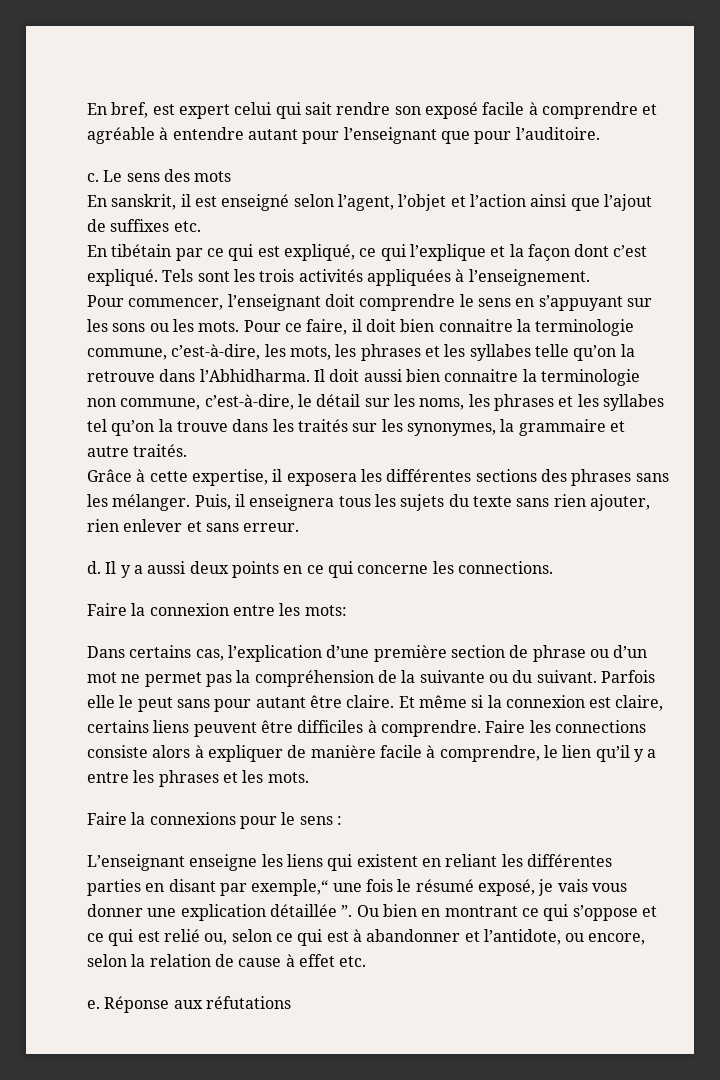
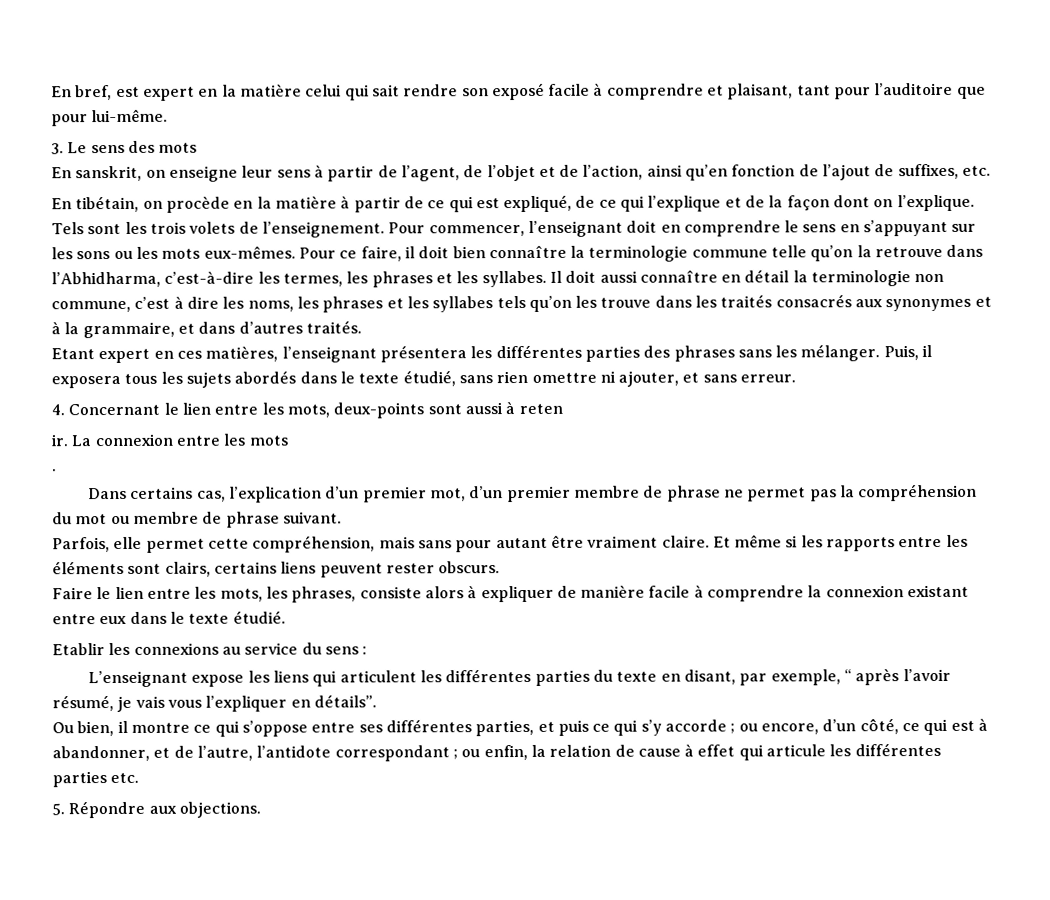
- En bref, est expert celui qui sait rendre son exposé facile à comprendre et agréable à entendre autant pour l’enseignant que pour l’auditoire.
- c. Le sens des mots
+ En bref, est expert en la matière celui qui sait rendre son exposé facile à comprendre et plaisant, tant pour l’auditoire que pour lui-même.
+ 3. Le sens des mots
- En sanskrit, il est enseigné selon l’agent, l’objet et l’action ainsi que l’ajout de suffixes etc.
+ En sanskrit, on enseigne leur sens à partir de l’agent, de l’objet et de l’action, ainsi qu’en fonction de l’ajout de suffixes, etc.
- En tibétain par ce qui est expliqué, ce qui l’explique et la façon dont c’est expliqué.
+ En tibétain, on procède en la matière à partir de ce qui est expliqué, de ce qui l’explique et de la façon dont on l’explique.
- Tels sont les trois activités appliquées à l’enseignement.
- Pour commencer, l’enseignant doit comprendre le sens en s’appuyant sur les sons ou les mots.
+ Tels sont les trois volets de l’enseignement. Pour commencer, l’enseignant doit en comprendre le sens en s’appuyant sur les sons ou les mots eux-mêmes.
- Pour ce faire, il doit bien connaitre la terminologie commune, c’est-à-dire, les mots, les phrases et les syllabes telle qu’on la retrouve dans l’Abhidharma. Il doit aussi bien connaitre la terminologie non commune, c’est-à-dire, le détail sur les noms, les phrases et les syllabes tel qu’on la trouve dans les traités sur les synonymes, la grammaire et autre traités.
- Grâce à cette expertise, il exposera les différentes sections des phrases sans les mélanger.
+ Pour ce faire, il doit bien connaître la terminologie commune telle qu’on la retrouve dans l’Abhidharma, c’est-à-dire les termes, les phrases et les syllabes. Il doit aussi connaître en détail la terminologie non commune, c’est à dire les noms, les phrases et les syllabes tels qu’on les trouve dans les traités consacrés aux synonymes et à la grammaire, et dans d’autres traités.
+ Etant expert en ces matières, l’enseignant présentera les différentes parties des phrases sans les mélanger.
- Puis, il enseignera tous les sujets du texte sans rien ajouter, rien enlever et sans erreur.
- d. Il y a aussi deux points en ce qui concerne les connections.
- Faire la connexion entre les mots:
+ Puis, il exposera tous les sujets abordés dans le texte étudié, sans rien omettre ni ajouter, et sans erreur.
+ 4. Concernant le lien entre les mots, deux-points sont aussi à reten
+ ir. La connexion entre les mots
+ .
- Dans certains cas, l’explication d’une première section de phrase ou d’un mot ne permet pas la compréhension de la suivante ou du suivant. Parfois elle le peut sans pour autant être claire.
+ Dans certains cas, l’explication d’un premier mot, d’un premier membre de phrase ne permet pas la compréhension du mot ou membre de phrase suivant.
+ Parfois, elle permet cette compréhension, mais sans pour autant être vraiment claire.
- Et même si la connexion est claire, certains liens peuvent être difficiles à comprendre. Faire les connections consiste alors à expliquer de manière facile à comprendre, le lien qu’il y a entre les phrases et les mots.
- Faire la connexions pour le sens :
+ Et même si les rapports entre les éléments sont clairs, certains liens peuvent rester obscurs.
+ Faire le lien entre les mots, les phrases, consiste alors à expliquer de manière facile à comprendre la connexion existant entre eux dans le texte étudié.
+ Etablir les connexions au service du sens :
- L’enseignant enseigne les liens qui existent en reliant les différentes parties en disant par exemple,“ une fois le résumé exposé, je vais vous donner une explication détaillée ”. Ou bien en montrant ce qui s’oppose et ce qui est relié ou, selon ce qui est à abandonner et l’antidote, ou encore, selon la relation de cause à effet etc.
- e. Réponse aux réfutations
+ L’enseignant expose les liens qui articulent les différentes parties du texte en disant, par exemple, “ après l’avoir résumé, je vais vous l’expliquer en détails”.
+ Ou bien, il montre ce qui s’oppose entre ses différentes parties, et puis ce qui s’y accorde ; ou encore, d’un côté, ce qui est à abandonner, et de l’autre, l’antidote correspondant ; ou enfin, la relation de cause à effet qui articule les différentes parties etc.
+ 5. Répondre aux objections.

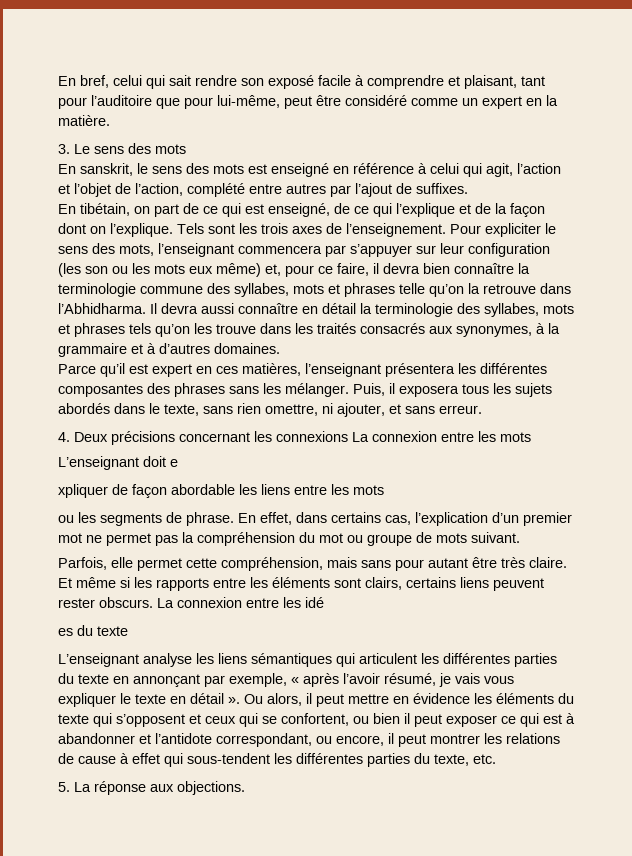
- En bref, est expert en la matière celui qui sait rendre son exposé facile à comprendre et plaisant, tant pour l’auditoire que pour lui-même.
+ En bref, celui qui sait rendre son exposé facile à comprendre et plaisant, tant pour l’auditoire que pour lui-même, peut être considéré comme un expert en la matière.
- En sanskrit, on enseigne leur sens à partir de l’agent, de l’objet et de l’action, ainsi qu’en fonction de l’ajout de suffixes, etc.
- En tibétain, on procède en la matière à partir de ce qui est expliqué, de ce qui l’explique et de la façon dont on l’explique.
+ En sanskrit, le sens des mots est enseigné en référence à celui qui agit, l’action et l’objet de l’action, complété entre autres par l’ajout de suffixes.
+ En tibétain, on part de ce qui est enseigné, de ce qui l’explique et de la façon dont on l’explique.
- Tels sont les trois volets de l’enseignement.
+ Tels sont les trois axes de l’enseignement.
- Pour commencer, l’enseignant doit en comprendre le sens en s’appuyant sur les sons ou les mots eux-mêmes. Pour ce faire, il doit bien connaître la terminologie commune telle qu’on la retrouve dans l’Abhidharma, c’est-à-dire les termes, les phrases et les syllabes. Il doit aussi connaître en détail la terminologie non commune, c’est à dire les noms, les phrases et les syllabes tels qu’on les trouve dans les traités consacrés aux synonymes et à la grammaire, et dans d’autres traités.
- Etant expert en ces matières, l’enseignant présentera les différentes parties des phrases sans les mélanger.
+ Pour expliciter le sens des mots, l’enseignant commencera par s’appuyer sur leur configuration (les son ou les mots eux même) et, pour ce faire, il devra bien connaître la terminologie commune des syllabes, mots et phrases telle qu’on la retrouve dans l’Abhidharma. Il devra aussi connaître en détail la terminologie des syllabes, mots et phrases tels qu’on les trouve dans les traités consacrés aux synonymes, à la grammaire et à d’autres domaines.
+ Parce qu’il est expert en ces matières, l’enseignant présentera les différentes composantes des phrases sans les mélanger.
- Puis, il exposera tous les sujets abordés dans le texte étudié, sans rien omettre ni ajouter, et sans erreur.
+ Puis, il exposera tous les sujets abordés dans le texte, sans rien omettre, ni ajouter, et sans erreur.
- 4. Concernant le lien entre les mots, deux-points sont aussi à reten
- ir. La connexion entre les mots
+ 4. Deux précisions concernant les connexions La connexion entre les mots
- .
- Dans certains cas, l’explication d’un premier mot, d’un premier membre de phrase ne permet pas la compréhension du mot ou membre de phrase suivant.
+ L’enseignant doit e
+ xpliquer de façon abordable les liens entre les mots
+ ou les segments de phrase. En effet, dans certains cas, l’explication d’un premier mot ne permet pas la compréhension du mot ou groupe de mots suivant.
- Parfois, elle permet cette compréhension, mais sans pour autant être vraiment claire.
+ Parfois, elle permet cette compréhension, mais sans pour autant être très claire.
- Et même si les rapports entre les éléments sont clairs, certains liens peuvent rester obscurs.
- Faire le lien entre les mots, les phrases, consiste alors à expliquer de manière facile à comprendre la connexion existant entre eux dans le texte étudié.
- Etablir les connexions au service du sens :
- L’enseignant expose les liens qui articulent les différentes parties du texte en disant, par exemple, “ après l’avoir résumé, je vais vous l’expliquer en détails”.
- Ou bien, il montre ce qui s’oppose entre ses différentes parties, et puis ce qui s’y accorde ; ou encore, d’un côté, ce qui est à abandonner, et de l’autre, l’antidote correspondant ; ou enfin, la relation de cause à effet qui articule les différentes parties etc.
+ Et même si les rapports entre les éléments sont clairs, certains liens peuvent rester obscurs. La connexion entre les idé
+ es du texte
+ L’enseignant analyse les liens sémantiques qui articulent les différentes parties du texte en annonçant par exemple, « après l’avoir résumé, je vais vous expliquer le texte en détail ». Ou alors, il peut mettre en évidence les éléments du texte qui s’opposent et ceux qui se confortent, ou bien il peut exposer ce qui est à abandonner et l’antidote correspondant, ou encore, il peut montrer les relations de cause à effet qui sous-tendent les différentes parties du texte, etc.
- 5. Répondre aux objections.
+ 5. La réponse aux objections.

